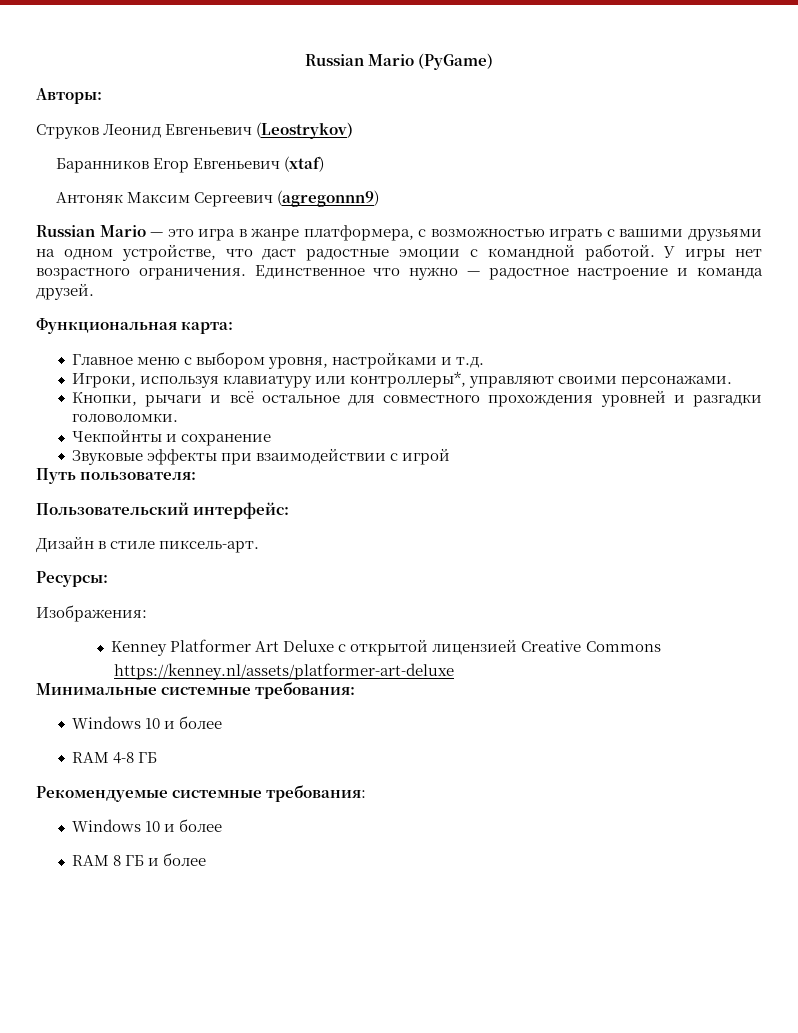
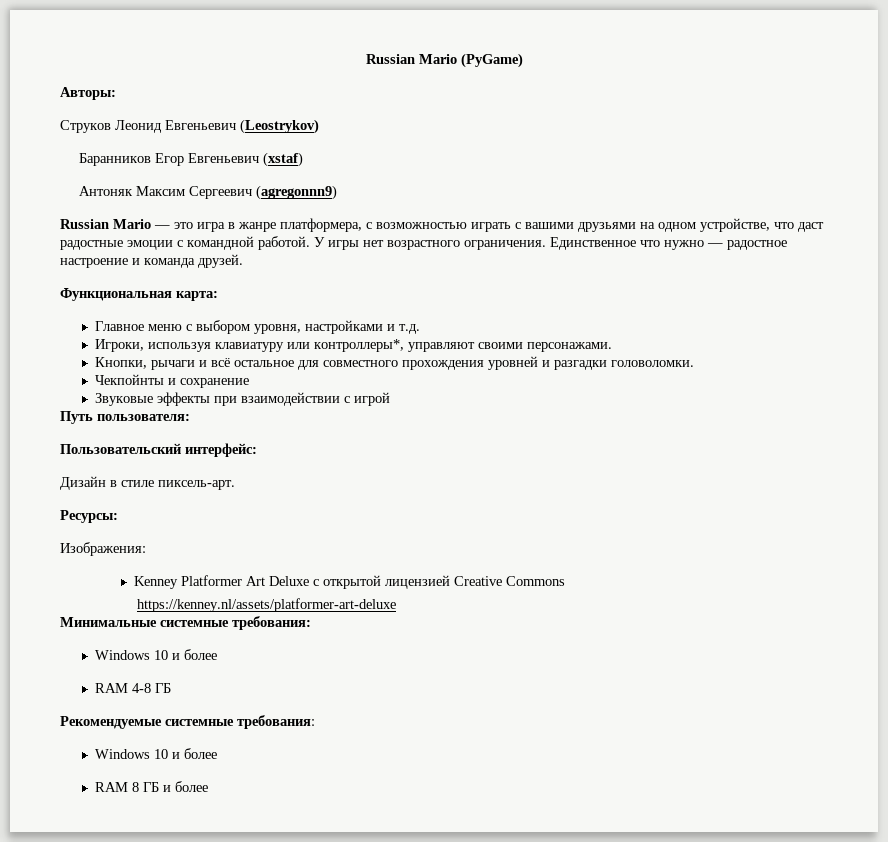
- Баранников Егор Евгеньевич (xtaf)
+ Баранников Егор Евгеньевич (xstaf)

